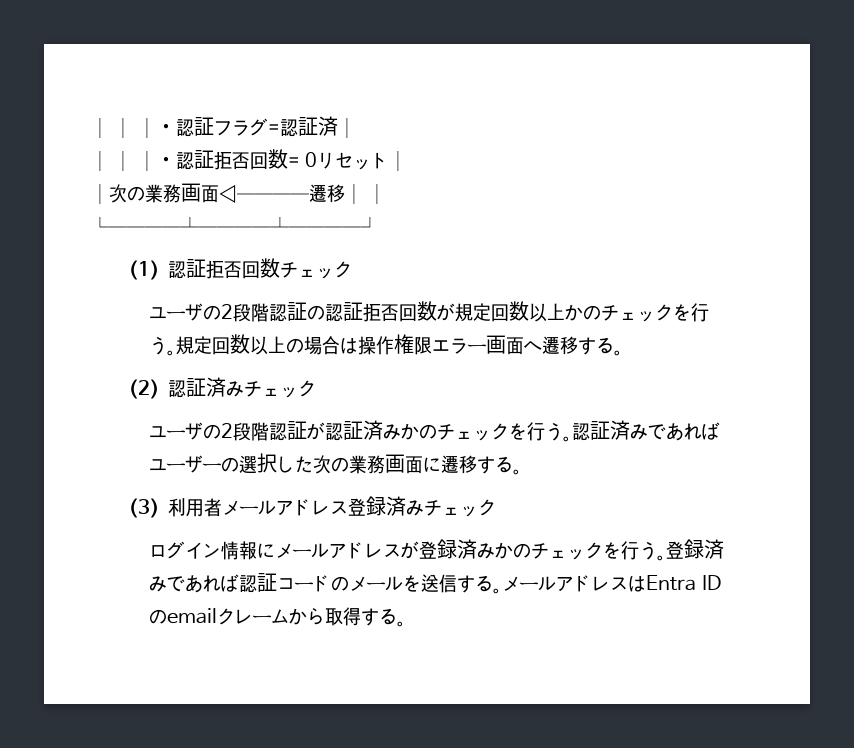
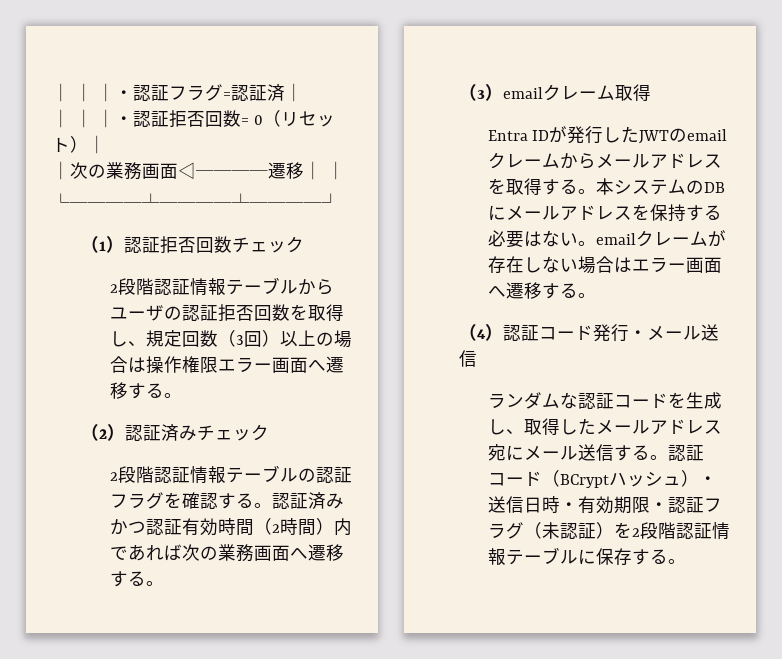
- │ │ │・認証拒否回数= 0リセット│
+ │ │ │・認証拒否回数= 0（リセット）│
- ユーザの2段階認証の認証拒否回数が規定回数以上かのチェックを行う。規定回数以上の場合は操作権限エラー画面へ遷移する。
+ 2段階認証情報テーブルからユーザの認証拒否回数を取得し、規定回数（3回）以上の場合は操作権限エラー画面へ遷移する。
- ユーザの2段階認証が認証済みかのチェックを行う。認証済みであればユーザーの選択した次の業務画面に遷移する。
+ 2段階認証情報テーブルの認証フラグを確認する。認証済みかつ認証有効時間（2時間）内であれば次の業務画面へ遷移する。
- （3）利用者メールアドレス登録済みチェック
- ログイン情報にメールアドレスが登録済みかのチェックを行う。登録済みであれば認証コードのメールを送信する。メールアドレスはEntra IDのemailクレームから取得する。
+ （3）emailクレーム取得
+ Entra IDが発行したJWTのemailクレームからメールアドレスを取得する。本システムのDBにメールアドレスを保持する必要はない。emailクレームが存在しない場合はエラー画面へ遷移する。
+ （4）認証コード発行・メール送信
+ ランダムな認証コードを生成し、取得したメールアドレス宛にメール送信する。認証コード（BCryptハッシュ）・送信日時・有効期限・認証フラグ（未認証）を2段階認証情報テーブルに保存する。

